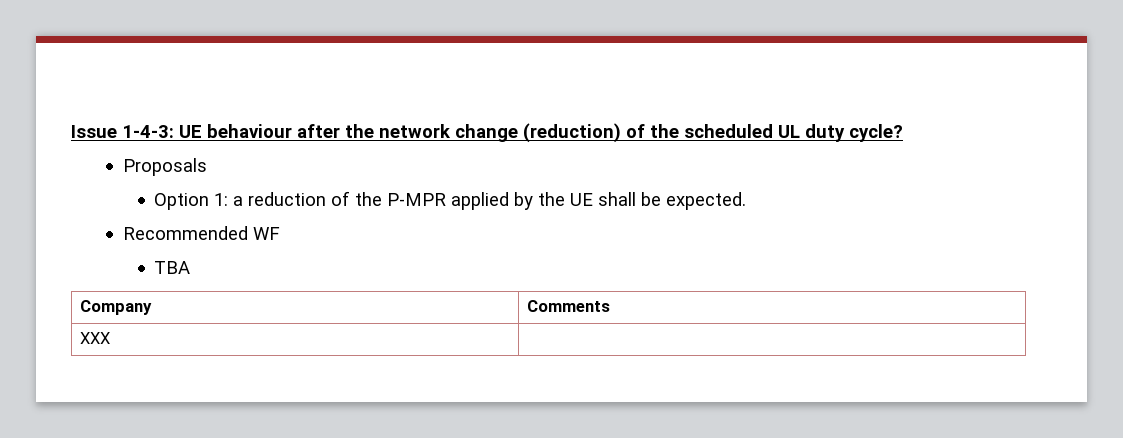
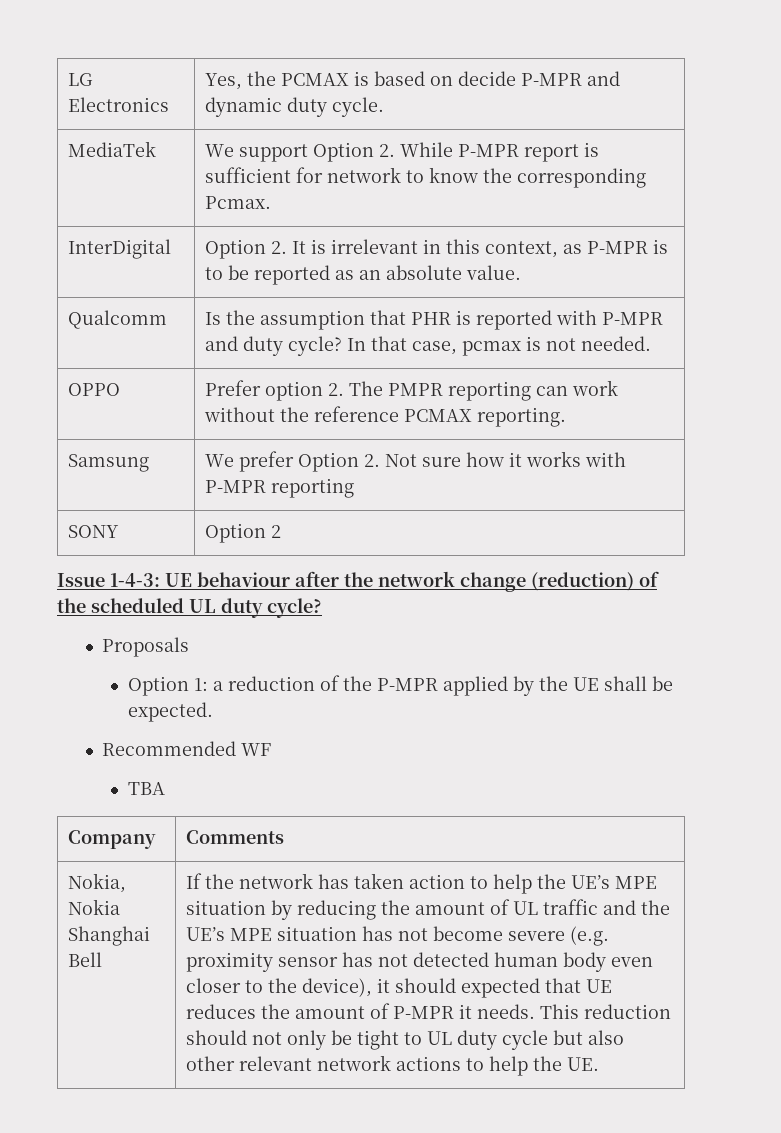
+ LG Electronics | Yes, the PCMAX is based on decide P-MPR and dynamic duty cycle.
+ MediaTek | We support Option 2. While P-MPR report is sufficient for network to know the corresponding Pcmax.
+ InterDigital | Option 2. It is irrelevant in this context, as P-MPR is to be reported as an absolute value.
+ Qualcomm | Is the assumption that PHR is reported with P-MPR and duty cycle? In that case, pcmax is not needed.
+ OPPO | Prefer option 2. The PMPR reporting can work without the reference PCMAX reporting.
+ Samsung | We prefer Option 2. Not sure how it works with P-MPR reporting
+ SONY | Option 2
- XXX
+ Nokia, Nokia Shanghai Bell | If the network has taken action to help the UE’s MPE situation by reducing the amount of UL traffic and the UE’s MPE situation has not become severe (e.g. proximity sensor has not detected human body even closer to the device), it should expected that UE reduces the amount of P-MPR it needs. This reduction should not only be tight to UL duty cycle but also other relevant network actions to help the UE.

